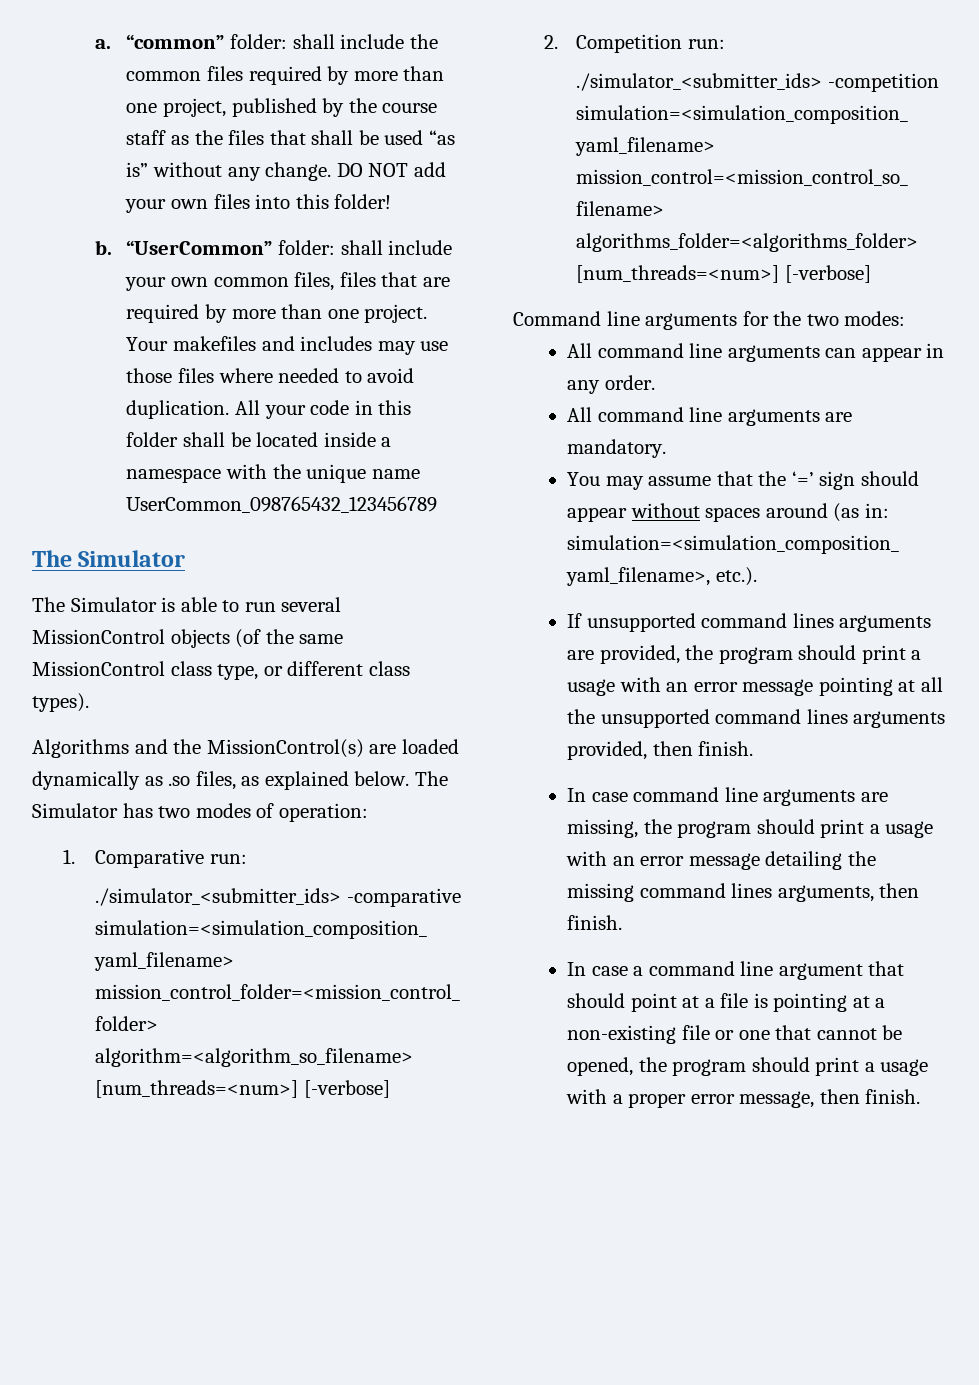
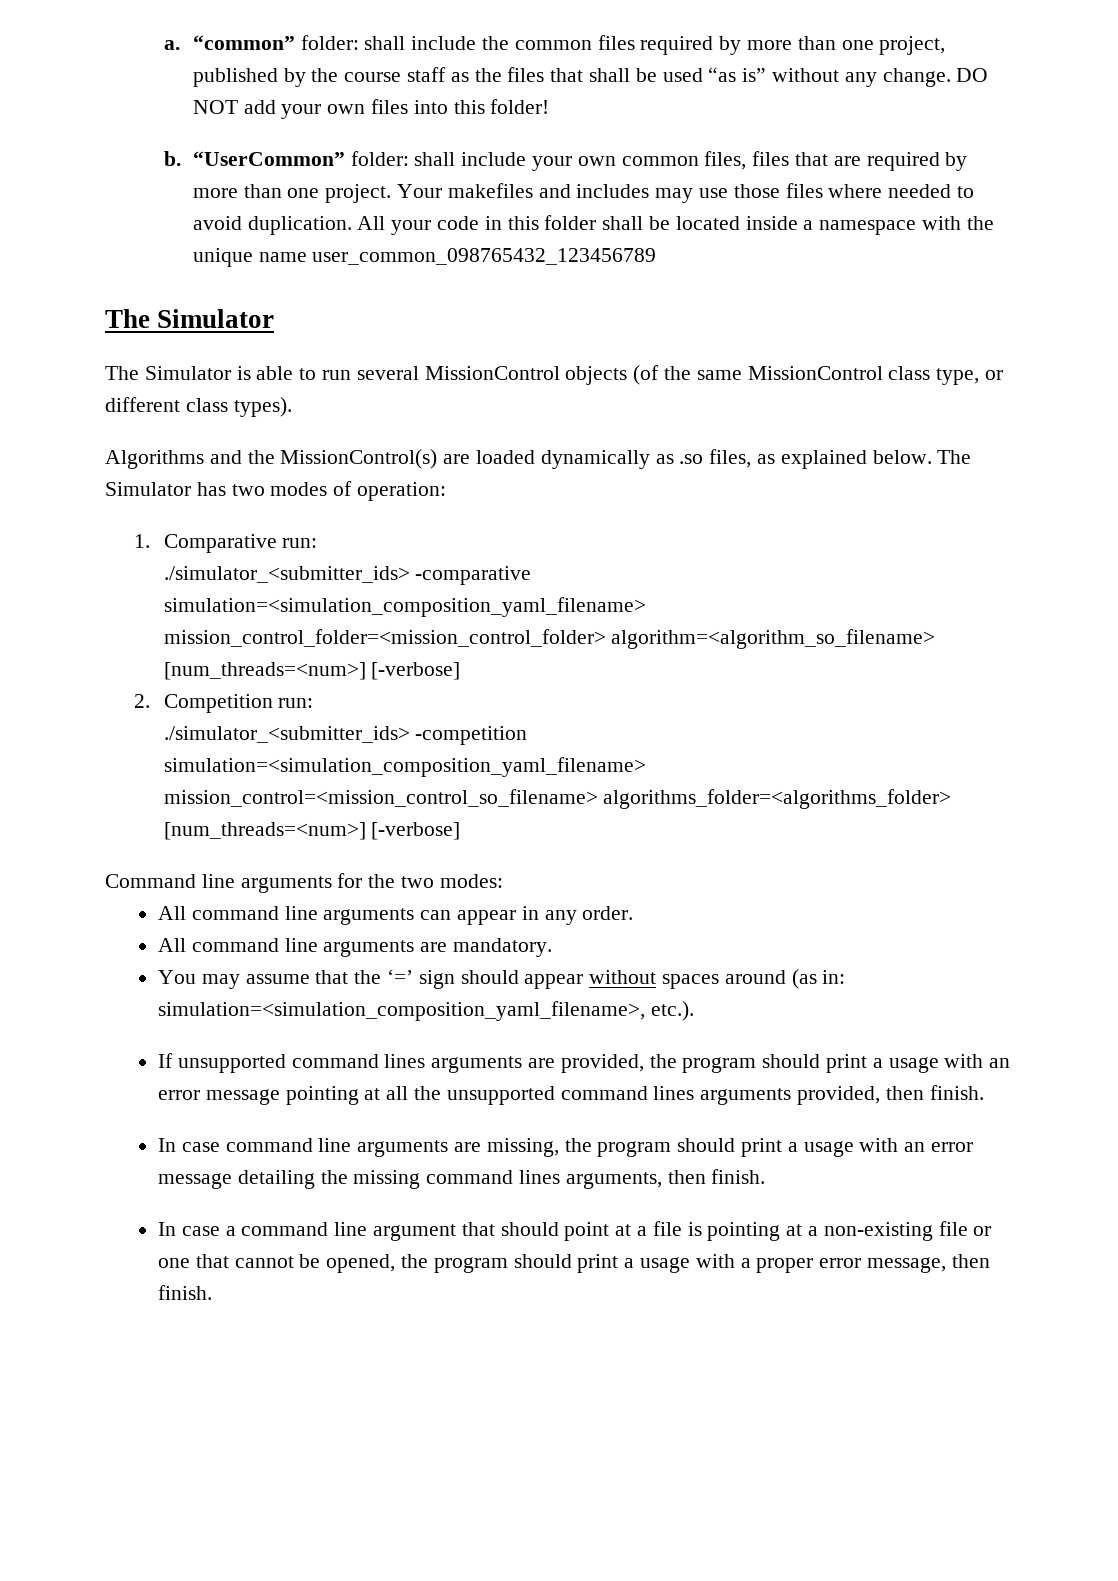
- All your code in this folder shall be located inside a namespace with the unique name UserCommon_098765432_123456789
+ All your code in this folder shall be located inside a namespace with the unique name user_common_098765432_123456789

